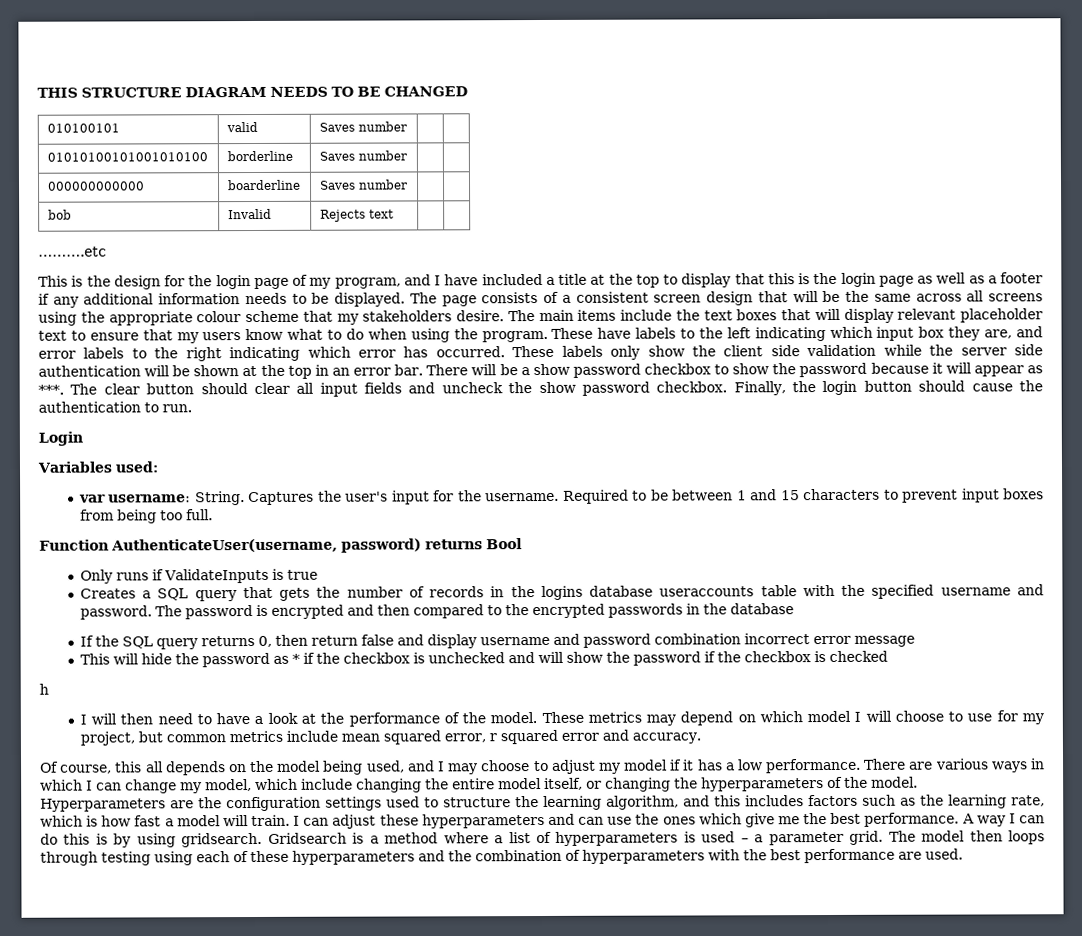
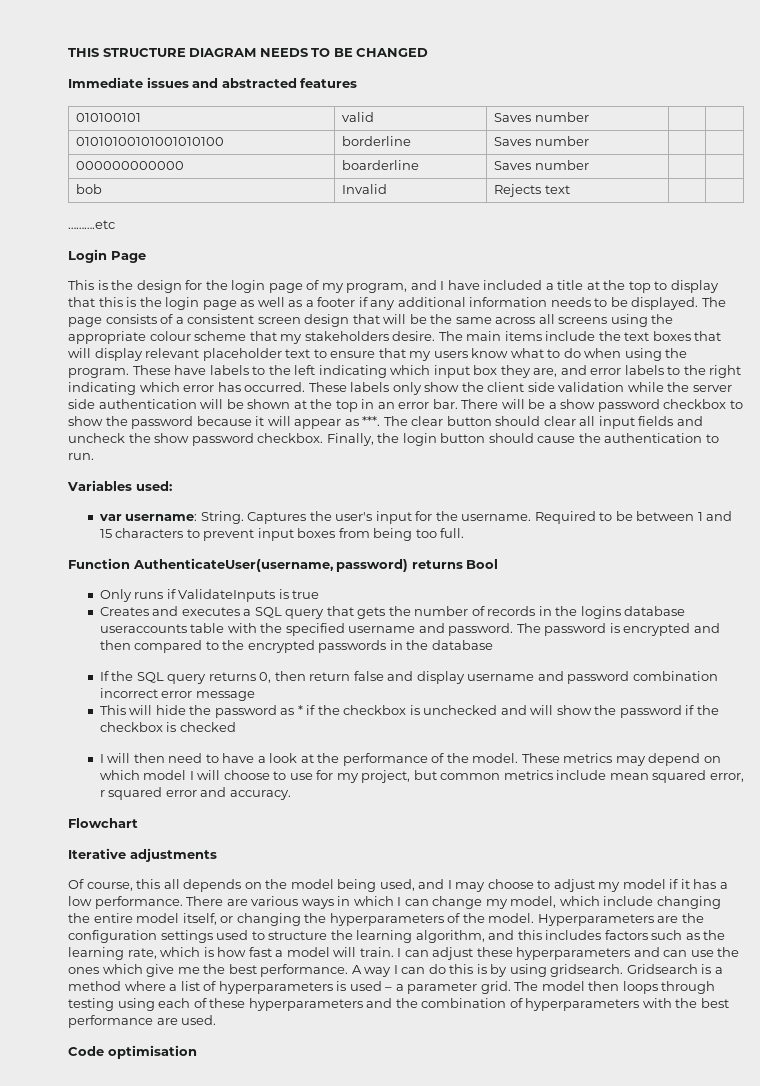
+ Immediate issues and abstracted features
+ Login Page
- Login
- Creates a SQL query that gets the number of records in the logins database useraccounts table with the specified username and password.
+ Creates and executes a SQL query that gets the number of records in the logins database useraccounts table with the specified username and password.
- h
+ Flowchart
+ Iterative adjustments
+ Code optimisation

